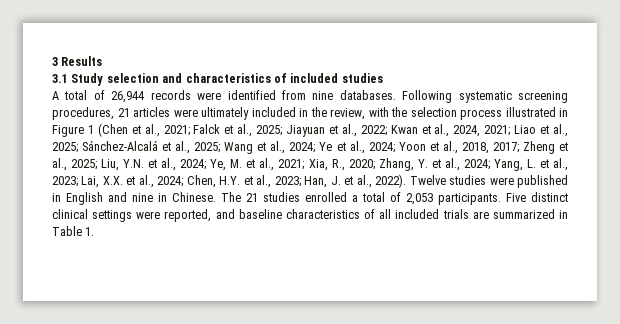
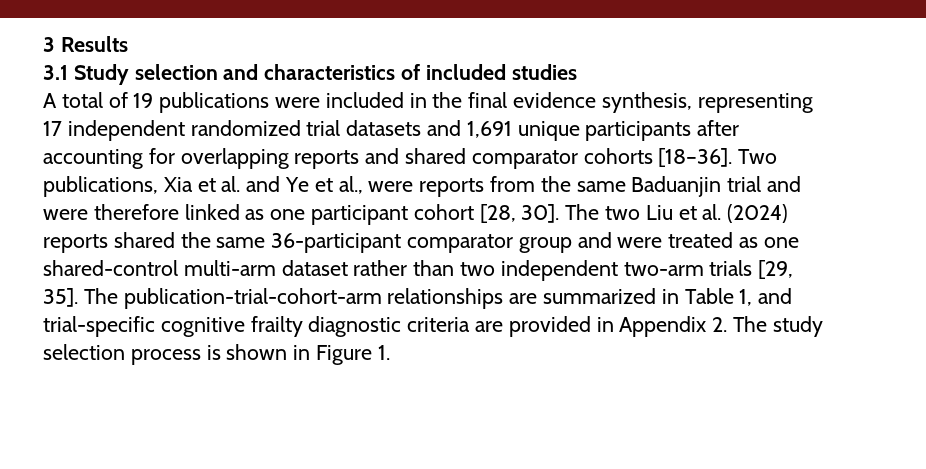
- A total of 26,944 records were identified from nine databases. Following systematic screening procedures, 21 articles were ultimately included in the review, with the selection process illustrated in Figure 1 (Chen et al., 2021; Falck et al., 2025; Jiayuan et al., 2022; Kwan et al., 2024, 2021; Liao et al., 2025; Sánchez-Alcalá et al., 2025; Wang et al., 2024; Ye et al., 2024; Yoon et al., 2018, 2017; Zheng et al., 2025; Liu, Y.N. et al., 2024; Ye, M. et al., 2021; Xia, R., 2020; Zhang, Y. et al., 2024; Yang, L. et al., 2023; Lai, X.X. et al., 2024; Chen, H.Y. et al., 2023; Han, J. et al., 2022). Twelve studies were published in English and nine in Chinese. The 21 studies enrolled a total of 2,053 participants. Five distinct clinical settings were reported, and baseline characteristics of all included trials are summarized in Table 1.
+ A total of 19 publications were included in the final evidence synthesis, representing 17 independent randomized trial datasets and 1,691 unique participants after accounting for overlapping reports and shared comparator cohorts [18–36]. Two publications, Xia et al. and Ye et al., were reports from the same Baduanjin trial and were therefore linked as one participant cohort [28, 30]. The two Liu et al. (2024) reports shared the same 36-participant comparator group and were treated as one shared-control multi-arm dataset rather than two independent two-arm trials [29, 35]. The publication-trial-cohort-arm relationships are summarized in Table 1, and trial-specific cognitive frailty diagnostic criteria are provided in Appendix 2. The study selection process is shown in Figure 1.

